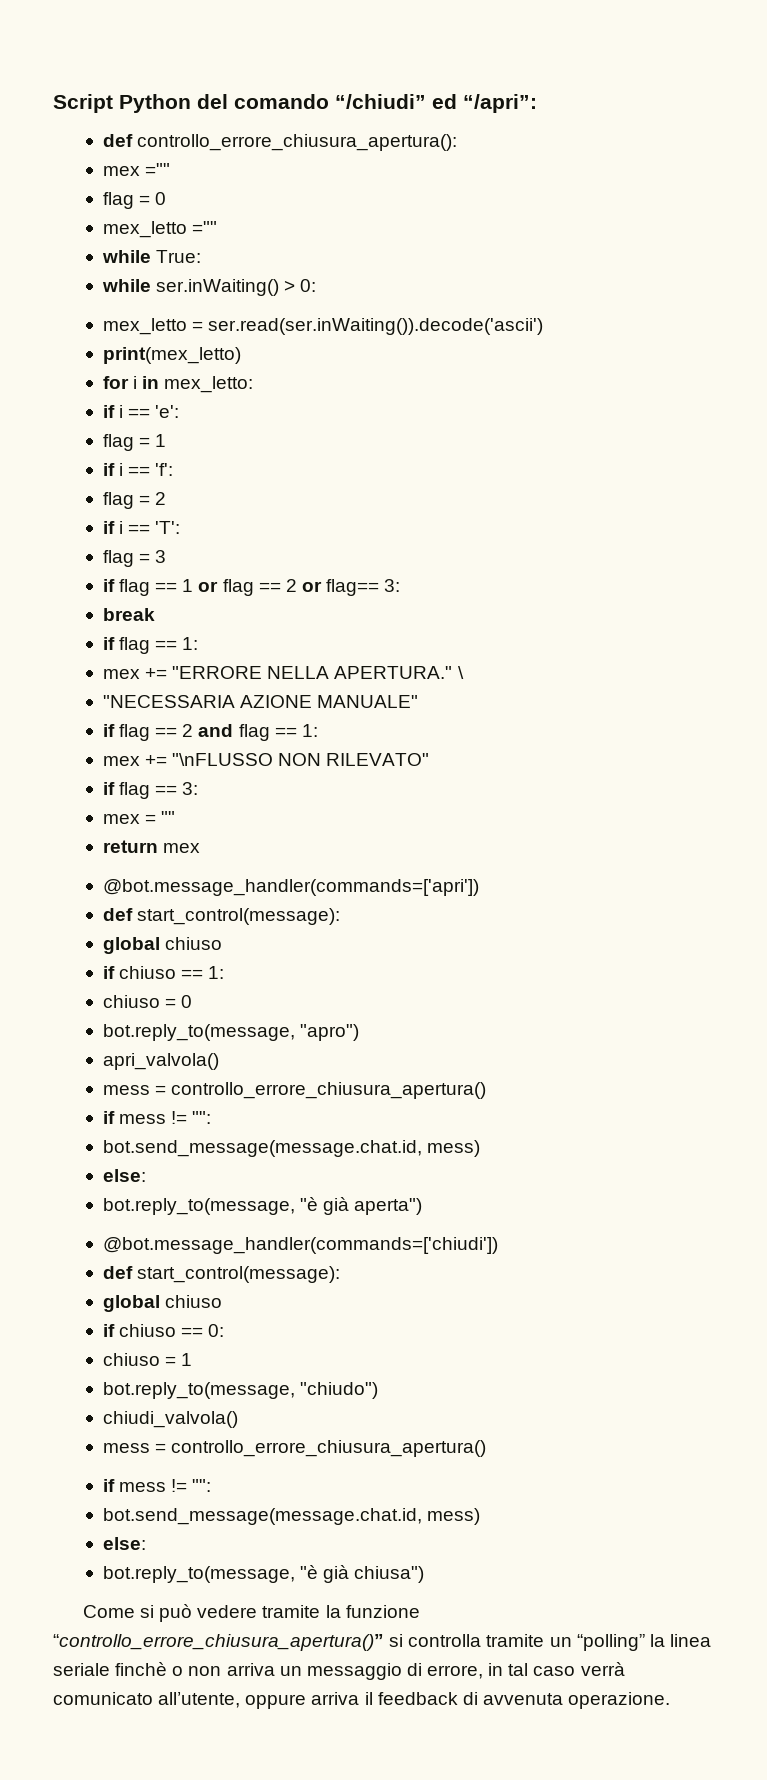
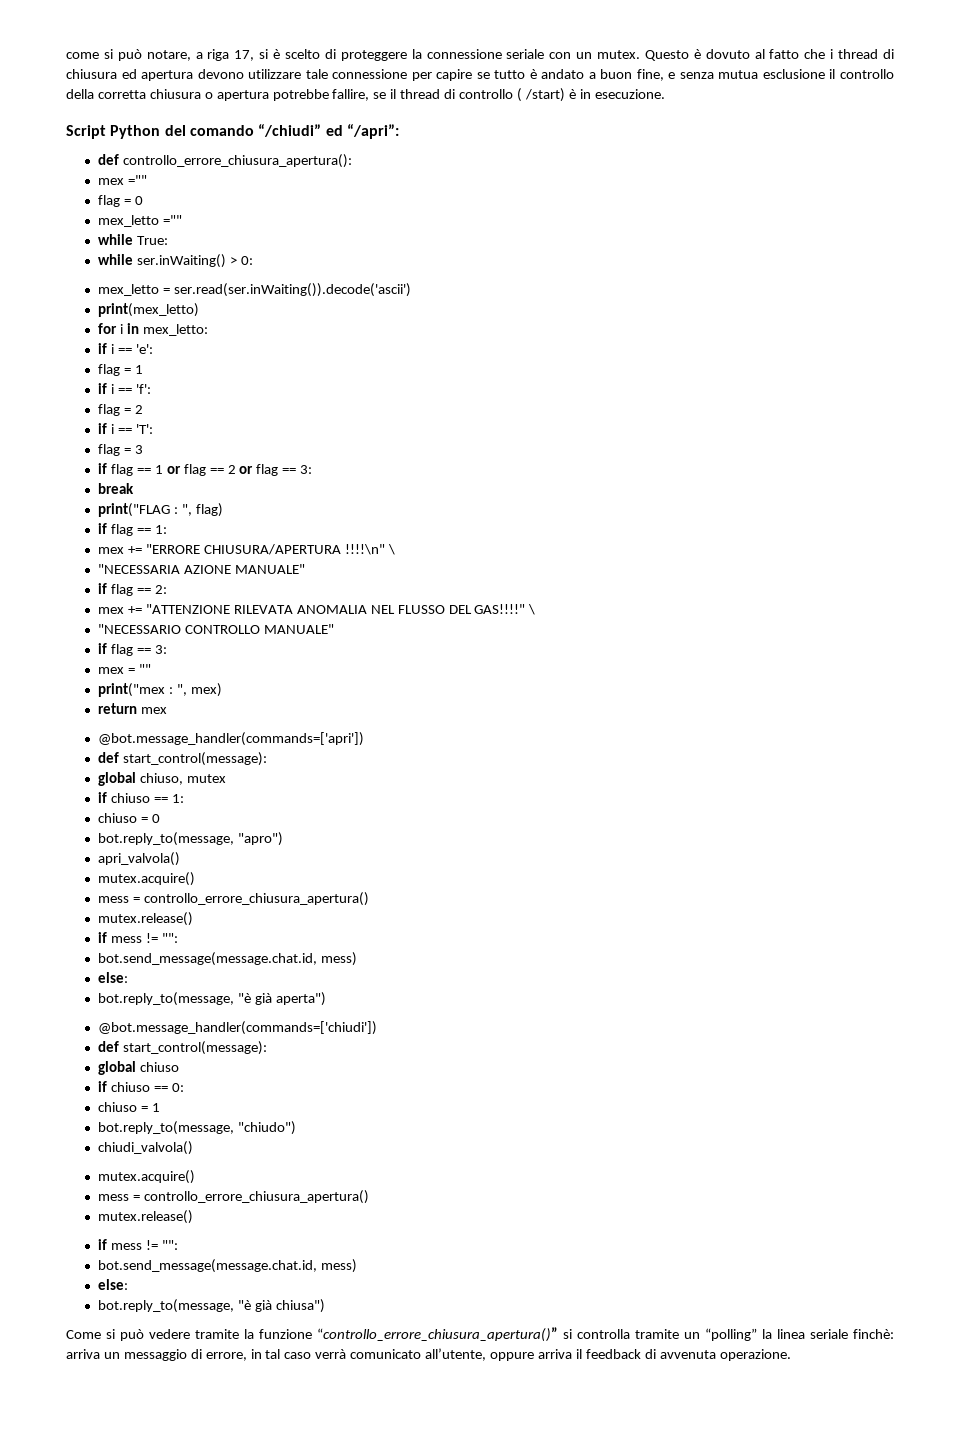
+ come si può notare, a riga 17, si è scelto di proteggere la connessione seriale con un mutex. Questo è dovuto al fatto che i thread di chiusura ed apertura devono utilizzare tale connessione per capire se tutto è andato a buon fine, e senza mutua esclusione il controllo della corretta chiusura o apertura potrebbe fallire, se il thread di controllo ( /start) è in esecuzione.
- if flag == 1 or flag == 2 or flag== 3:
+ if flag == 1 or flag == 2 or flag == 3:
+ print("FLAG : ", flag)
- mex += "ERRORE NELLA APERTURA." \
+ mex += "ERRORE CHIUSURA/APERTURA !!!!\n" \
- if flag == 2 and flag == 1:
- mex += "\nFLUSSO NON RILEVATO"
+ if flag == 2:
+ mex += "ATTENZIONE RILEVATA ANOMALIA NEL FLUSSO DEL GAS!!!!" \
+ "NECESSARIO CONTROLLO MANUALE"
+ print("mex : ", mex)
  @bot.message_handler(commands=['apri'])
  def start_control(message):
- global chiuso
+ global chiuso, mutex
  apri_valvola()
+ mutex.acquire()
  mess = controllo_errore_chiusura_apertura()
+ mutex.release()
  chiudi_valvola()
+ mutex.acquire()
  mess = controllo_errore_chiusura_apertura()
+ mutex.release()
- Come si può vedere tramite la funzione “controllo_errore_chiusura_apertura()” si controlla tramite un “polling” la linea seriale finchè o non arriva un messaggio di errore, in tal caso verrà comunicato all’utente, oppure arriva il feedback di avvenuta operazione.
+ Come si può vedere tramite la funzione “controllo_errore_chiusura_apertura()” si controlla tramite un “polling” la linea seriale finchè: arriva un messaggio di errore, in tal caso verrà comunicato all’utente, oppure arriva il feedback di avvenuta operazione.

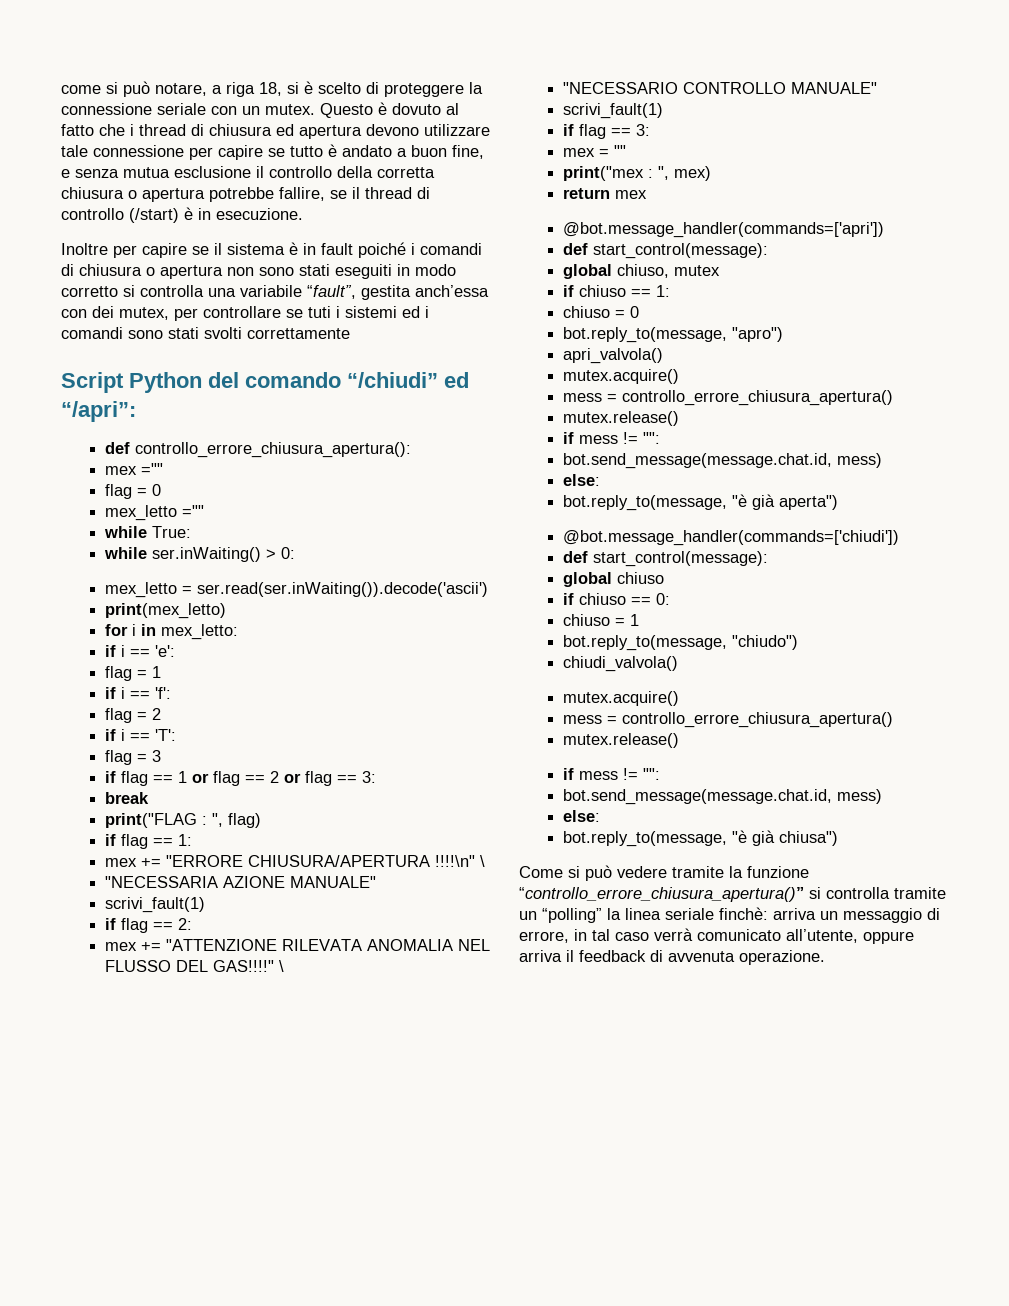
- come si può notare, a riga 17, si è scelto di proteggere la connessione seriale con un mutex.
+ come si può notare, a riga 18, si è scelto di proteggere la connessione seriale con un mutex.
- Questo è dovuto al fatto che i thread di chiusura ed apertura devono utilizzare tale connessione per capire se tutto è andato a buon fine, e senza mutua esclusione il controllo della corretta chiusura o apertura potrebbe fallire, se il thread di controllo ( /start) è in esecuzione.
+ Questo è dovuto al fatto che i thread di chiusura ed apertura devono utilizzare tale connessione per capire se tutto è andato a buon fine, e senza mutua esclusione il controllo della corretta chiusura o apertura potrebbe fallire, se il thread di controllo (/start) è in esecuzione.
+ Inoltre per capire se il sistema è in fault poiché i comandi di chiusura o apertura non sono stati eseguiti in modo corretto si controlla una variabile “fault”, gestita anch’essa con dei mutex, per controllare se tuti i sistemi ed i comandi sono stati svolti correttamente
  "NECESSARIA AZIONE MANUALE"
+ scrivi_fault(1)
  "NECESSARIO CONTROLLO MANUALE"
+ scrivi_fault(1)

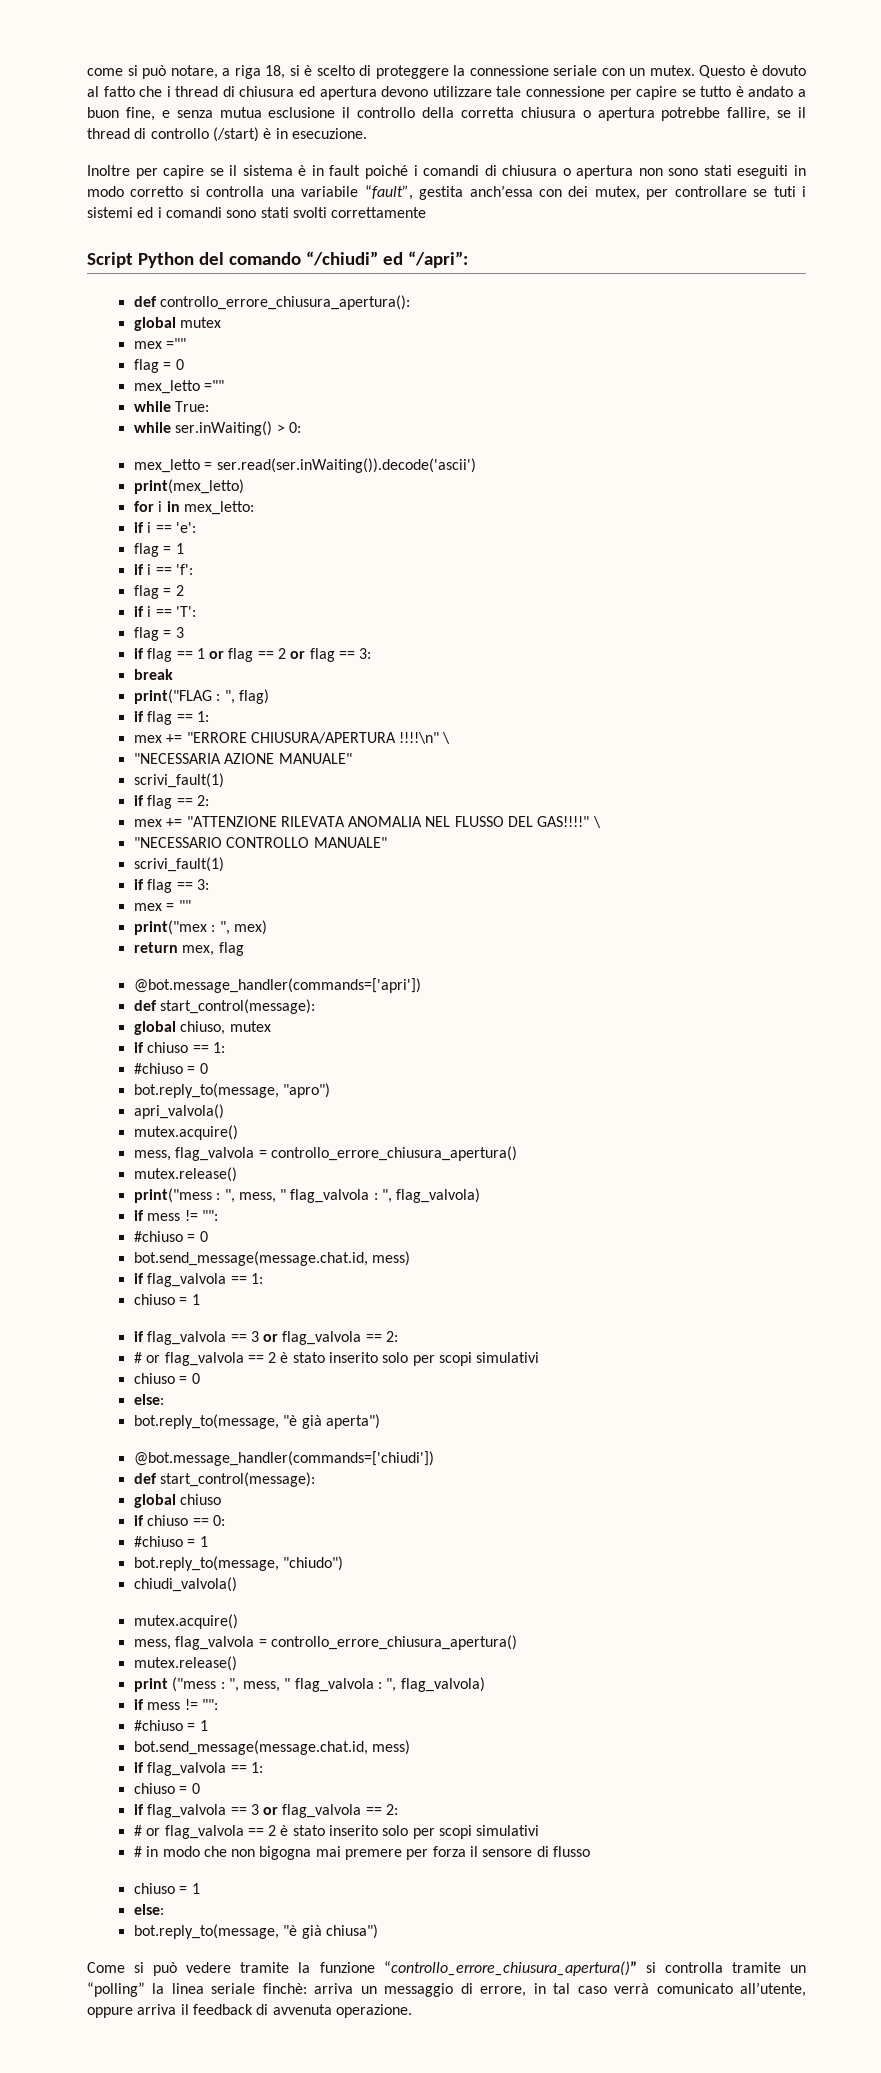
+ global mutex
- return mex
+ return mex, flag
  if chiuso == 1:
- chiuso = 0
+ #chiuso = 0
  apri_valvola()
  mutex.acquire()
- mess = controllo_errore_chiusura_apertura()
+ mess, flag_valvola = controllo_errore_chiusura_apertura()
  mutex.release()
+ print("mess : ", mess, " flag_valvola : ", flag_valvola)
  if mess != "":
+ #chiuso = 0
  bot.send_message(message.chat.id, mess)
+ if flag_valvola == 1:
+ chiuso = 1
+ if flag_valvola == 3 or flag_valvola == 2:
+ # or flag_valvola == 2 è stato inserito solo per scopi simulativi
+ chiuso = 0
  if chiuso == 0:
- chiuso = 1
+ #chiuso = 1
  chiudi_valvola()
  mutex.acquire()
- mess = controllo_errore_chiusura_apertura()
+ mess, flag_valvola = controllo_errore_chiusura_apertura()
  mutex.release()
+ print ("mess : ", mess, " flag_valvola : ", flag_valvola)
  if mess != "":
+ #chiuso = 1
  bot.send_message(message.chat.id, mess)
+ if flag_valvola == 1:
+ chiuso = 0
+ if flag_valvola == 3 or flag_valvola == 2:
+ # or flag_valvola == 2 è stato inserito solo per scopi simulativi
+ # in modo che non bigogna mai premere per forza il sensore di flusso
+ chiuso = 1

